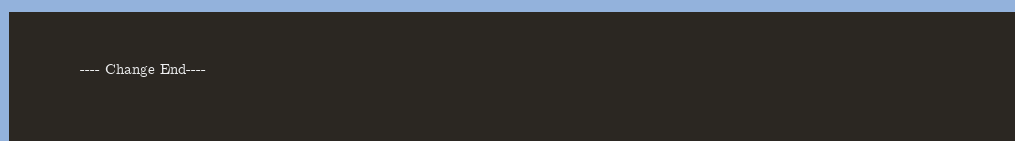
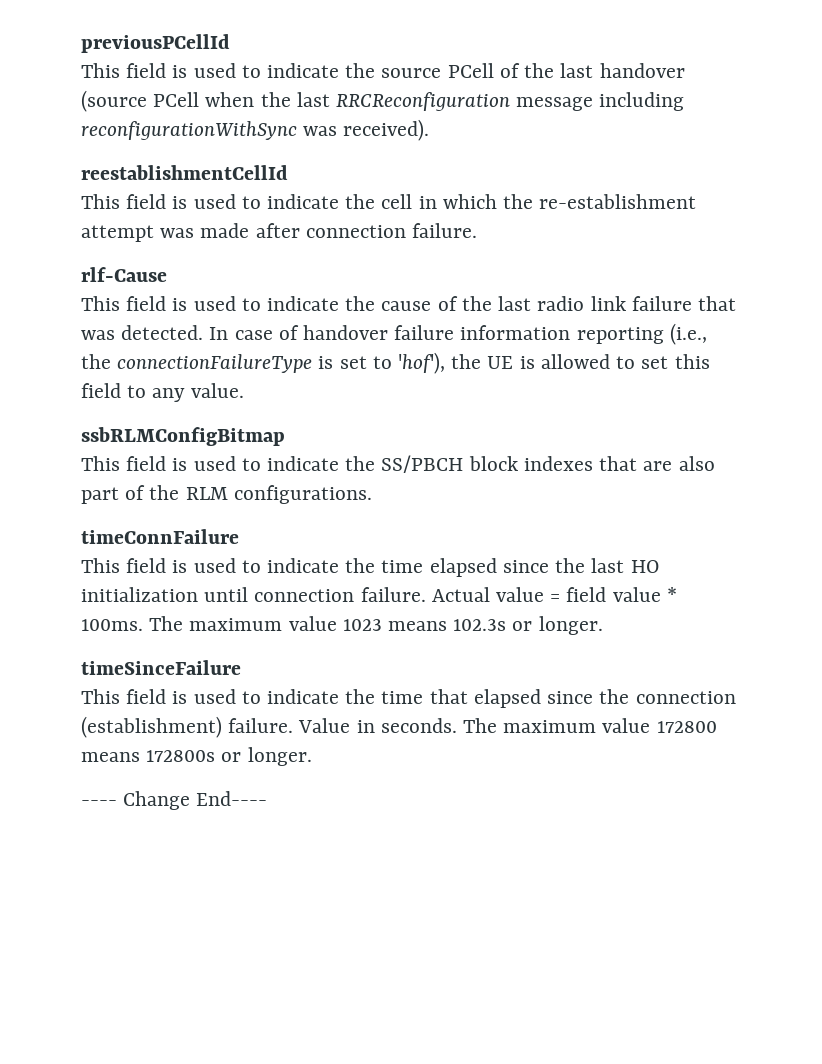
+ previousPCellId
+ This field is used to indicate the source PCell of the last handover (source PCell when the last RRCReconfiguration message including reconfigurationWithSync was received).
+ reestablishmentCellId
+ This field is used to indicate the cell in which the re-establishment attempt was made after connection failure.
+ rlf-Cause
+ This field is used to indicate the cause of the last radio link failure that was detected. In case of handover failure information reporting (i.e., the connectionFailureType is set to 'hof'), the UE is allowed to set this field to any value.
+ ssbRLMConfigBitmap
+ This field is used to indicate the SS/PBCH block indexes that are also part of the RLM configurations.
+ timeConnFailure
+ This field is used to indicate the time elapsed since the last HO initialization until connection failure. Actual value = field value * 100ms. The maximum value 1023 means 102.3s or longer.
+ timeSinceFailure
+ This field is used to indicate the time that elapsed since the connection (establishment) failure. Value in seconds. The maximum value 172800 means 172800s or longer.

